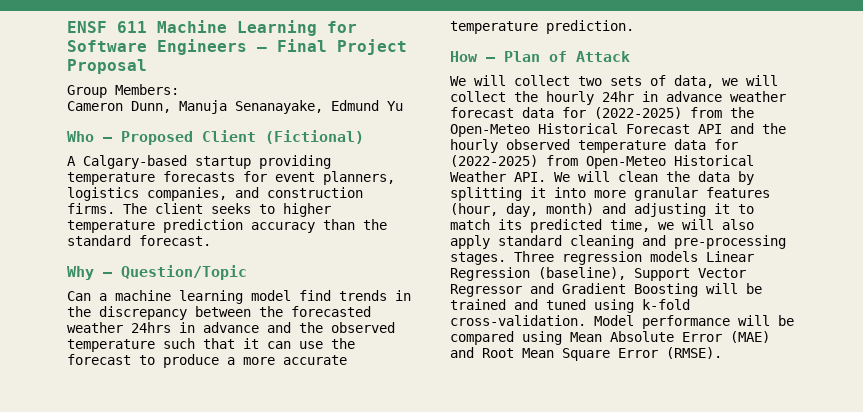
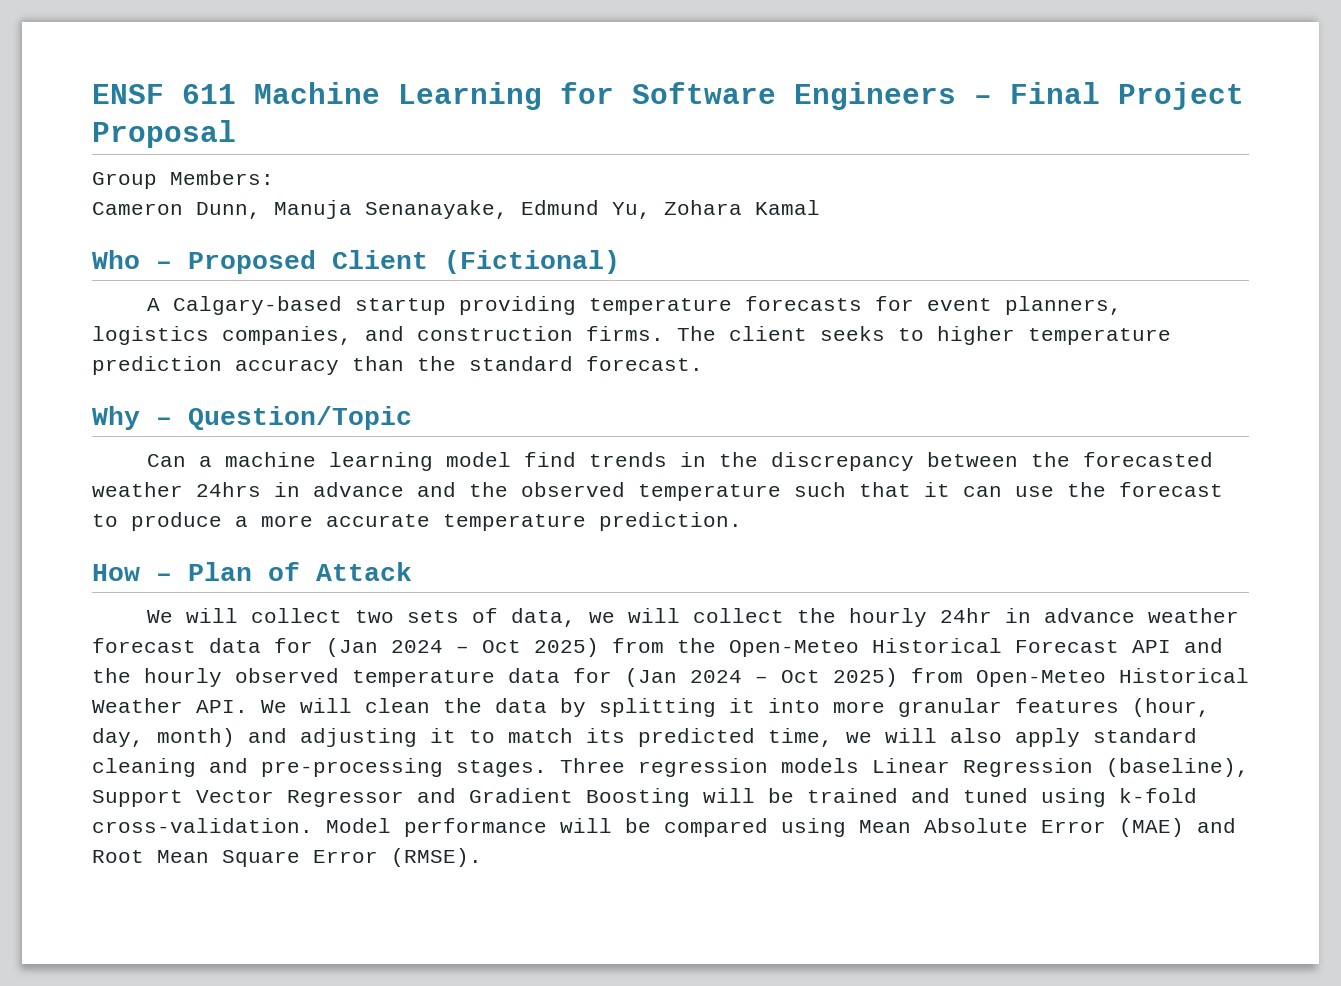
- Cameron Dunn, Manuja Senanayake, Edmund Yu
+ Cameron Dunn, Manuja Senanayake, Edmund Yu, Zohara Kamal
- We will collect two sets of data, we will collect the hourly 24hr in advance weather forecast data for (2022-2025) from the Open-Meteo Historical Forecast API and the hourly observed temperature data for (2022-2025) from Open-Meteo Historical Weather API. We will clean the data by splitting it into more granular features (hour, day, month) and adjusting it to match its predicted time, we will also apply standard cleaning and pre-processing stages.
+ We will collect two sets of data, we will collect the hourly 24hr in advance weather forecast data for (Jan 2024 – Oct 2025) from the Open-Meteo Historical Forecast API and the hourly observed temperature data for (Jan 2024 – Oct 2025) from Open-Meteo Historical Weather API. We will clean the data by splitting it into more granular features (hour, day, month) and adjusting it to match its predicted time, we will also apply standard cleaning and pre-processing stages.

